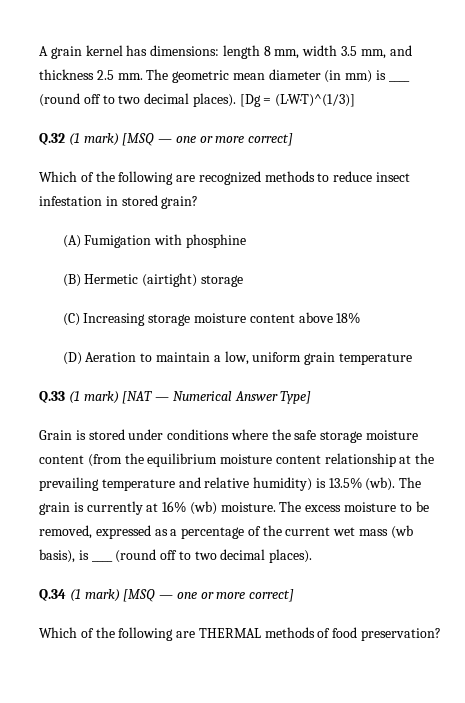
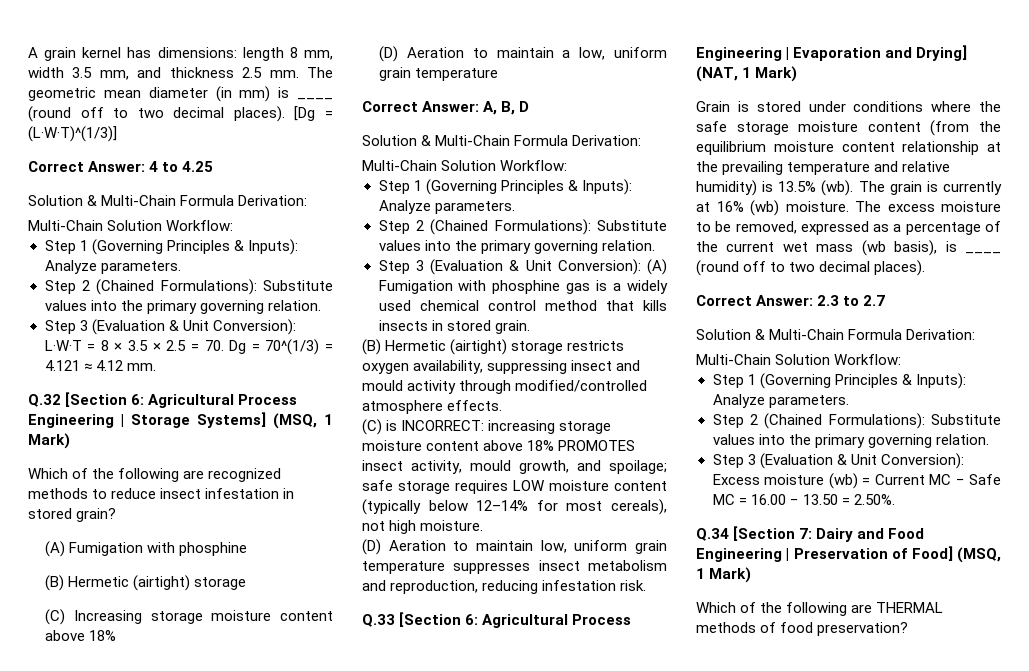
- Q.32 (1 mark) [MSQ — one or more correct]
+ Correct Answer: 4 to 4.25
+ Solution & Multi-Chain Formula Derivation:
+ Multi-Chain Solution Workflow:
+ Step 1 (Governing Principles & Inputs): Analyze parameters.
+ Step 2 (Chained Formulations): Substitute values into the primary governing relation.
+ Step 3 (Evaluation & Unit Conversion): L·W·T = 8 × 3.5 × 2.5 = 70. Dg = 70^(1/3) = 4.121 ≈ 4.12 mm.
+ Q.32 [Section 6: Agricultural Process Engineering | Storage Systems] (MSQ, 1 Mark)
- Q.33 (1 mark) [NAT — Numerical Answer Type]
+ Correct Answer: A, B, D
+ Solution & Multi-Chain Formula Derivation:
+ Multi-Chain Solution Workflow:
+ Step 1 (Governing Principles & Inputs): Analyze parameters.
+ Step 2 (Chained Formulations): Substitute values into the primary governing relation.
+ Step 3 (Evaluation & Unit Conversion): (A) Fumigation with phosphine gas is a widely used chemical control method that kills insects in stored grain.
+ (B) Hermetic (airtight) storage restricts oxygen availability, suppressing insect and mould activity through modified/controlled atmosphere effects.
+ (C) is INCORRECT: increasing storage moisture content above 18% PROMOTES insect activity, mould growth, and spoilage; safe storage requires LOW moisture content (typically below 12–14% for most cereals), not high moisture.
+ (D) Aeration to maintain low, uniform grain temperature suppresses insect metabolism and reproduction, reducing infestation risk.
+ Q.33 [Section 6: Agricultural Process Engineering | Evaporation and Drying] (NAT, 1 Mark)
- Q.34 (1 mark) [MSQ — one or more correct]
+ Correct Answer: 2.3 to 2.7
+ Solution & Multi-Chain Formula Derivation:
+ Multi-Chain Solution Workflow:
+ Step 1 (Governing Principles & Inputs): Analyze parameters.
+ Step 2 (Chained Formulations): Substitute values into the primary governing relation.
+ Step 3 (Evaluation & Unit Conversion): Excess moisture (wb) = Current MC − Safe MC = 16.00 − 13.50 = 2.50%.
+ Q.34 [Section 7: Dairy and Food Engineering | Preservation of Food] (MSQ, 1 Mark)

